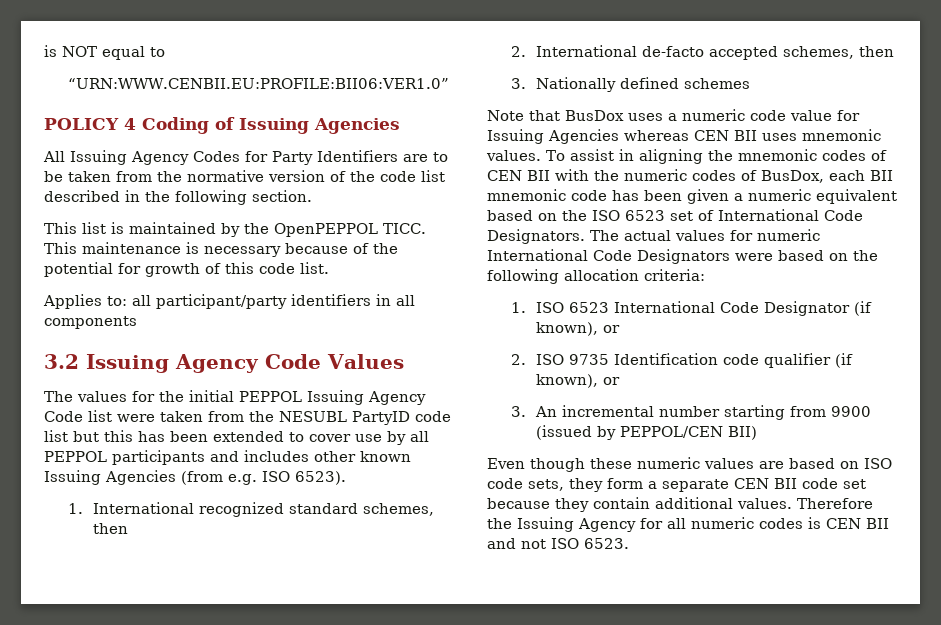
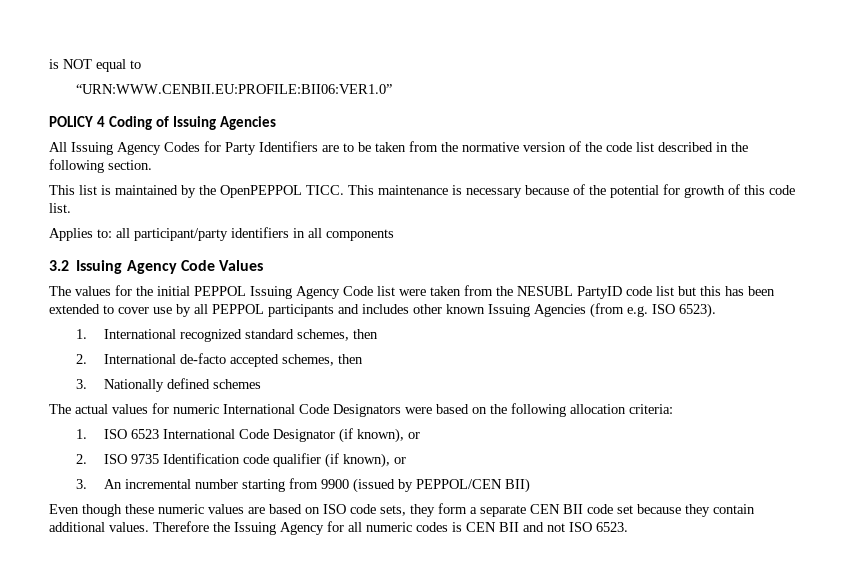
- Note that BusDox uses a numeric code value for Issuing Agencies whereas CEN BII uses mnemonic values. To assist in aligning the mnemonic codes of CEN BII with the numeric codes of BusDox, each BII mnemonic code has been given a numeric equivalent based on the ISO 6523 set of International Code Designators.

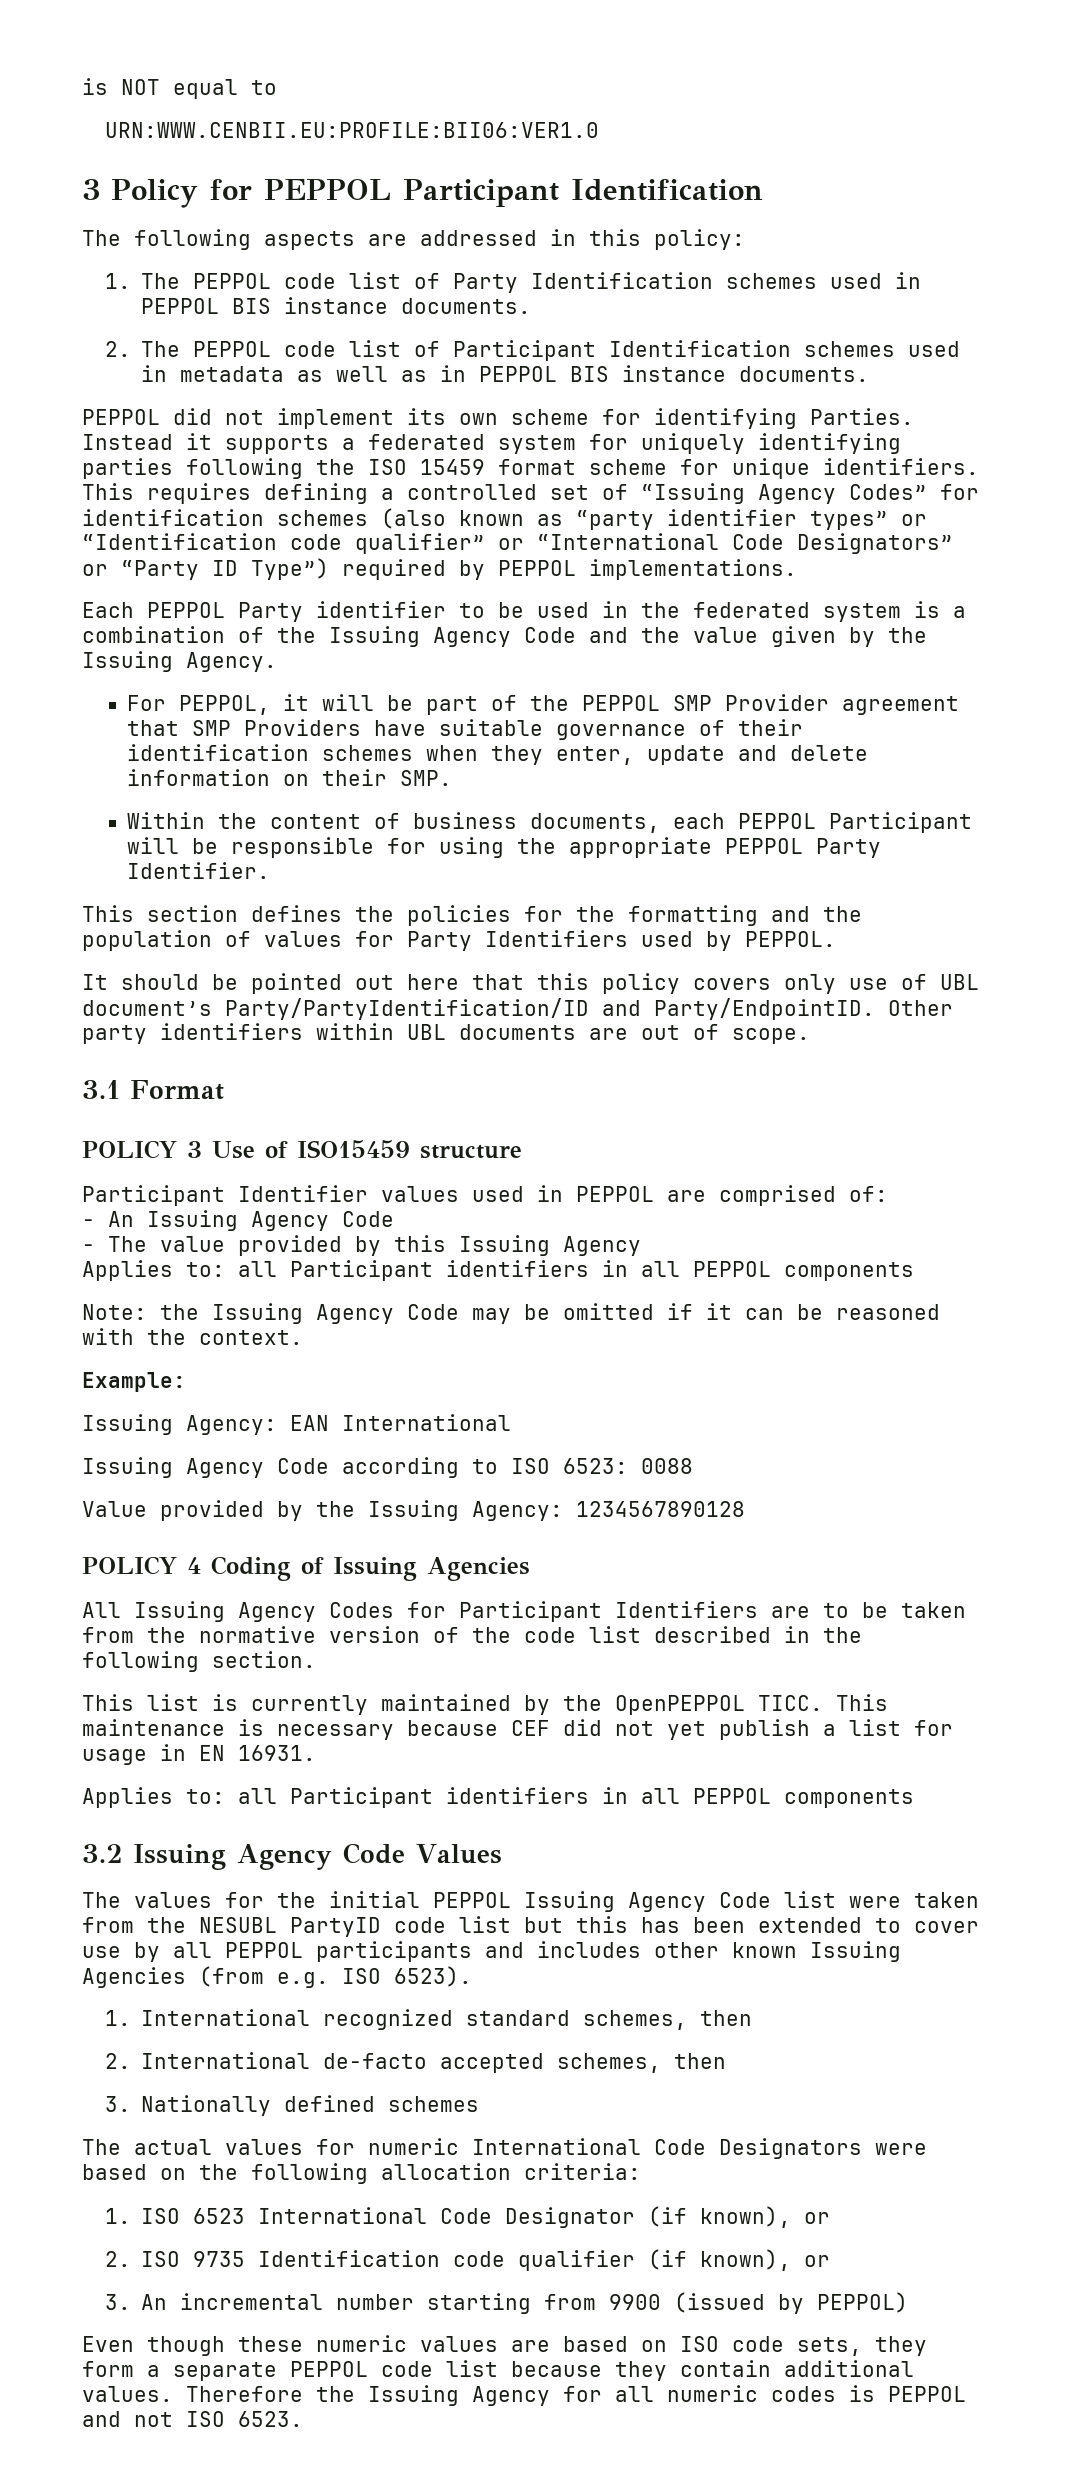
- “URN:WWW.CENBII.EU:PROFILE:BII06:VER1.0”
+ URN:WWW.CENBII.EU:PROFILE:BII06:VER1.0
+ 3 Policy for PEPPOL Participant Identification
+ The following aspects are addressed in this policy:
+ 1. The PEPPOL code list of Party Identification schemes used in PEPPOL BIS instance documents.
+ 2. The PEPPOL code list of Participant Identification schemes used in metadata as well as in PEPPOL BIS instance documents.
+ PEPPOL did not implement its own scheme for identifying Parties. Instead it supports a federated system for uniquely identifying parties following the ISO 15459 format scheme for unique identifiers. This requires defining a controlled set of “Issuing Agency Codes” for identification schemes (also known as “party identifier types” or “Identification code qualifier” or “International Code Designators” or “Party ID Type”) required by PEPPOL implementations.
+ Each PEPPOL Party identifier to be used in the federated system is a combination of the Issuing Agency Code and the value given by the Issuing Agency.
+ For PEPPOL, it will be part of the PEPPOL SMP Provider agreement that SMP Providers have suitable governance of their identification schemes when they enter, update and delete information on their SMP.
+ Within the content of business documents, each PEPPOL Participant will be responsible for using the appropriate PEPPOL Party Identifier.
+ This section defines the policies for the formatting and the population of values for Party Identifiers used by PEPPOL.
+ It should be pointed out here that this policy covers only use of UBL document’s Party/PartyIdentification/ID and Party/EndpointID. Other party identifiers within UBL documents are out of scope.
+ 3.1 Format
+ POLICY 3 Use of ISO15459 structure
+ Participant Identifier values used in PEPPOL are comprised of:
+ - An Issuing Agency Code
+ - The value provided by this Issuing Agency
+ Applies to: all Participant identifiers in all PEPPOL components
+ Note: the Issuing Agency Code may be omitted if it can be reasoned with the context.
+ Example:
+ Issuing Agency: EAN International
+ Issuing Agency Code according to ISO 6523: 0088
+ Value provided by the Issuing Agency: 1234567890128
- All Issuing Agency Codes for Party Identifiers are to be taken from the normative version of the code list described in the following section.
+ All Issuing Agency Codes for Participant Identifiers are to be taken from the normative version of the code list described in the following section.
- This list is maintained by the OpenPEPPOL TICC.
+ This list is currently maintained by the OpenPEPPOL TICC.
- This maintenance is necessary because of the potential for growth of this code list.
- Applies to: all participant/party identifiers in all components
+ This maintenance is necessary because CEF did not yet publish a list for usage in EN 16931.
+ Applies to: all Participant identifiers in all PEPPOL components
- 3. An incremental number starting from 9900 (issued by PEPPOL/CEN BII)
+ 3. An incremental number starting from 9900 (issued by PEPPOL)
- Even though these numeric values are based on ISO code sets, they form a separate CEN BII code set because they contain additional values.
+ Even though these numeric values are based on ISO code sets, they form a separate PEPPOL code list because they contain additional values.
- Therefore the Issuing Agency for all numeric codes is CEN BII and not ISO 6523.
+ Therefore the Issuing Agency for all numeric codes is PEPPOL and not ISO 6523.

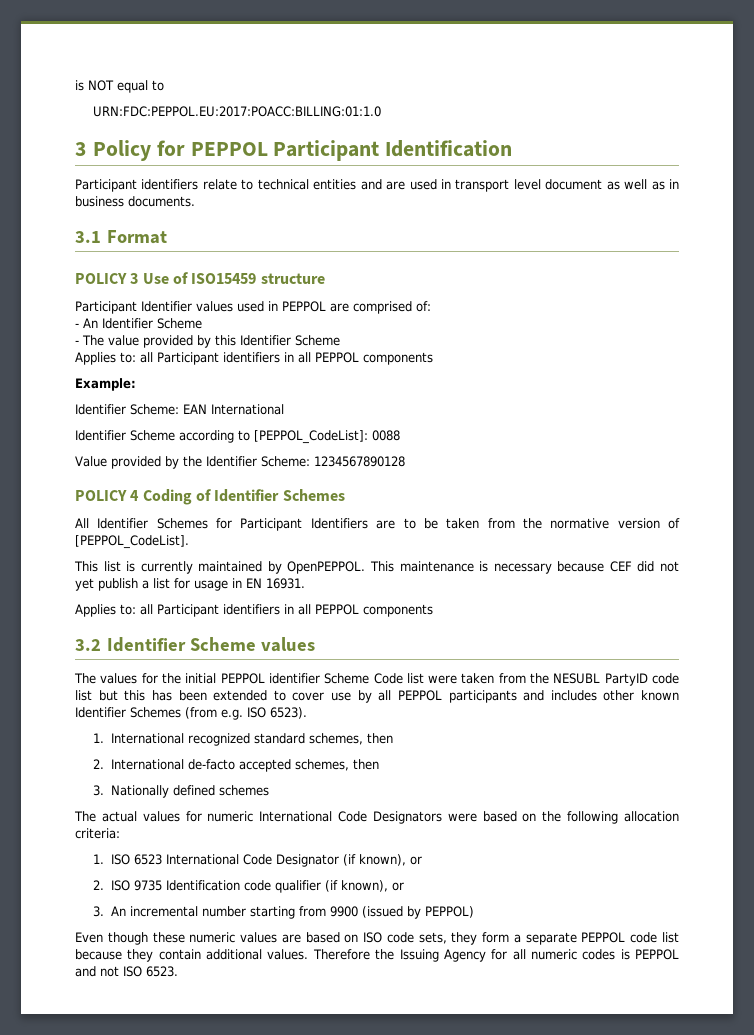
- URN:WWW.CENBII.EU:PROFILE:BII06:VER1.0
+ URN:FDC:PEPPOL.EU:2017:POACC:BILLING:01:1.0
- The following aspects are addressed in this policy:
- 1. The PEPPOL code list of Party Identification schemes used in PEPPOL BIS instance documents.
- 2. The PEPPOL code list of Participant Identification schemes used in metadata as well as in PEPPOL BIS instance documents.
- PEPPOL did not implement its own scheme for identifying Parties. Instead it supports a federated system for uniquely identifying parties following the ISO 15459 format scheme for unique identifiers. This requires defining a controlled set of “Issuing Agency Codes” for identification schemes (also known as “party identifier types” or “Identification code qualifier” or “International Code Designators” or “Party ID Type”) required by PEPPOL implementations.
- Each PEPPOL Party identifier to be used in the federated system is a combination of the Issuing Agency Code and the value given by the Issuing Agency.
- For PEPPOL, it will be part of the PEPPOL SMP Provider agreement that SMP Providers have suitable governance of their identification schemes when they enter, update and delete information on their SMP.
- Within the content of business documents, each PEPPOL Participant will be responsible for using the appropriate PEPPOL Party Identifier.
- This section defines the policies for the formatting and the population of values for Party Identifiers used by PEPPOL.
- It should be pointed out here that this policy covers only use of UBL document’s Party/PartyIdentification/ID and Party/EndpointID. Other party identifiers within UBL documents are out of scope.
+ Participant identifiers relate to technical entities and are used in transport level document as well as in business documents.
- - An Issuing Agency Code
+ - An Identifier Scheme
- - The value provided by this Issuing Agency
+ - The value provided by this Identifier Scheme
  Applies to: all Participant identifiers in all PEPPOL components
- Note: the Issuing Agency Code may be omitted if it can be reasoned with the context.
- Issuing Agency: EAN International
+ Identifier Scheme: EAN International
- Issuing Agency Code according to ISO 6523: 0088
+ Identifier Scheme according to [PEPPOL_CodeList]: 0088
- Value provided by the Issuing Agency: 1234567890128
+ Value provided by the Identifier Scheme: 1234567890128
- POLICY 4 Coding of Issuing Agencies
+ POLICY 4 Coding of Identifier Schemes
- All Issuing Agency Codes for Participant Identifiers are to be taken from the normative version of the code list described in the following section.
+ All Identifier Schemes for Participant Identifiers are to be taken from the normative version of [PEPPOL_CodeList].
- This list is currently maintained by the OpenPEPPOL TICC.
+ This list is currently maintained by OpenPEPPOL.
- 3.2 Issuing Agency Code Values
+ 3.2 Identifier Scheme values
- The values for the initial PEPPOL Issuing Agency Code list were taken from the NESUBL PartyID code list but this has been extended to cover use by all PEPPOL participants and includes other known Issuing Agencies (from e.g. ISO 6523).
+ The values for the initial PEPPOL identifier Scheme Code list were taken from the NESUBL PartyID code list but this has been extended to cover use by all PEPPOL participants and includes other known Identifier Schemes (from e.g. ISO 6523).

